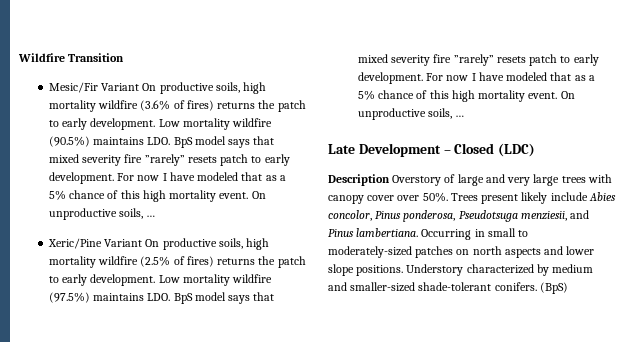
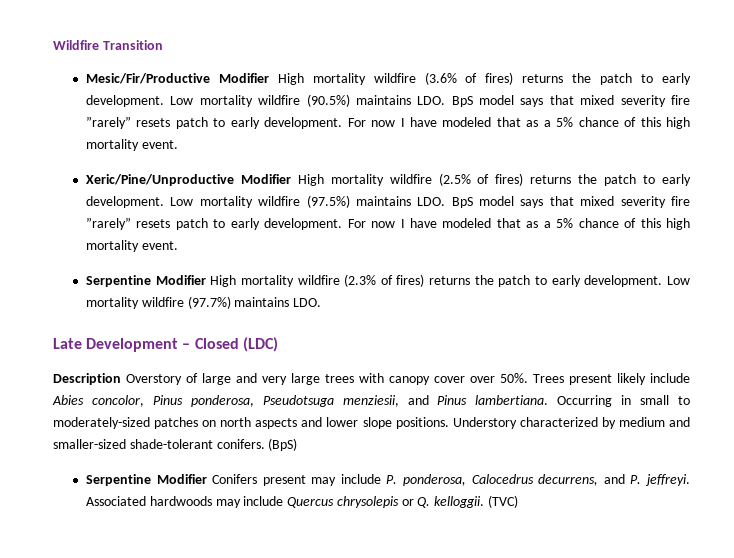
- Mesic/Fir Variant On productive soils, high mortality wildfire (3.6% of fires) returns the patch to early development.
+ Mesic/Fir/Productive Modifier High mortality wildfire (3.6% of fires) returns the patch to early development.
- Low mortality wildfire (90.5%) maintains LDO. BpS model says that mixed severity fire ”rarely” resets patch to early development. For now I have modeled that as a 5% chance of this high mortality event. On unproductive soils, …
- Xeric/Pine Variant On productive soils, high mortality wildfire (2.5% of fires) returns the patch to early development.
+ Low mortality wildfire (90.5%) maintains LDO. BpS model says that mixed severity fire ”rarely” resets patch to early development. For now I have modeled that as a 5% chance of this high mortality event.
+ Xeric/Pine/Unproductive Modifier High mortality wildfire (2.5% of fires) returns the patch to early development.
- Low mortality wildfire (97.5%) maintains LDO. BpS model says that mixed severity fire ”rarely” resets patch to early development. For now I have modeled that as a 5% chance of this high mortality event. On unproductive soils, …
+ Low mortality wildfire (97.5%) maintains LDO. BpS model says that mixed severity fire ”rarely” resets patch to early development. For now I have modeled that as a 5% chance of this high mortality event.
+ Serpentine Modifier High mortality wildfire (2.3% of fires) returns the patch to early development. Low mortality wildfire (97.7%) maintains LDO.
+ Serpentine Modifier Conifers present may include P. ponderosa, Calocedrus decurrens, and P. jeffreyi. Associated hardwoods may include Quercus chrysolepis or Q. kelloggii. (TVC)

